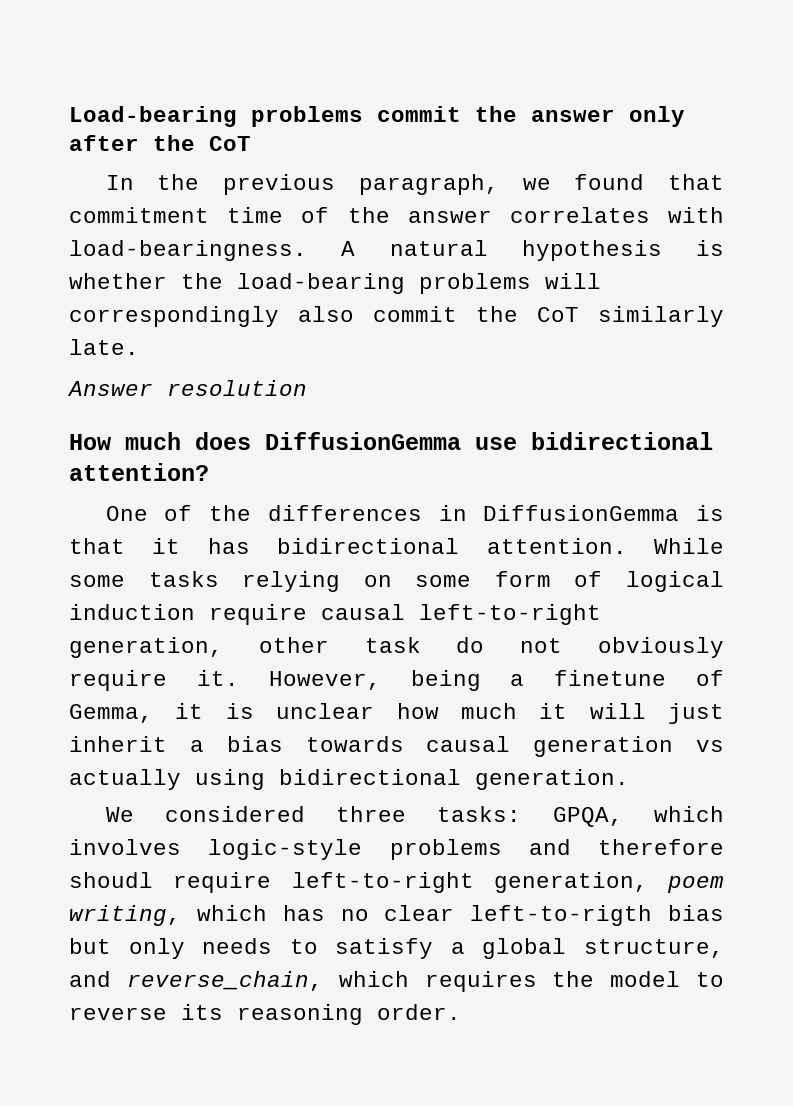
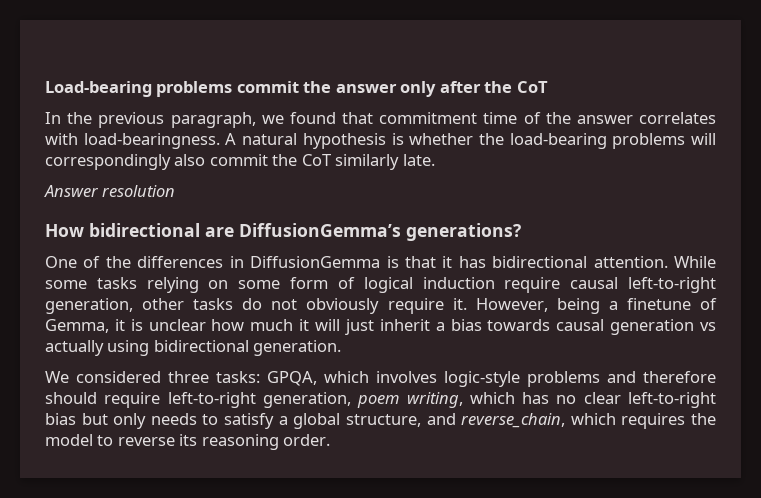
- How much does DiffusionGemma use bidirectional attention?
+ How bidirectional are DiffusionGemma’s generations?
- While some tasks relying on some form of logical induction require causal left-to-right generation, other task do not obviously require it.
+ While some tasks relying on some form of logical induction require causal left-to-right generation, other tasks do not obviously require it.
- We considered three tasks: GPQA, which involves logic-style problems and therefore shoudl require left-to-right generation, poem writing, which has no clear left-to-rigth bias but only needs to satisfy a global structure, and reverse_chain, which requires the model to reverse its reasoning order.
+ We considered three tasks: GPQA, which involves logic-style problems and therefore should require left-to-right generation, poem writing, which has no clear left-to-right bias but only needs to satisfy a global structure, and reverse_chain, which requires the model to reverse its reasoning order.

